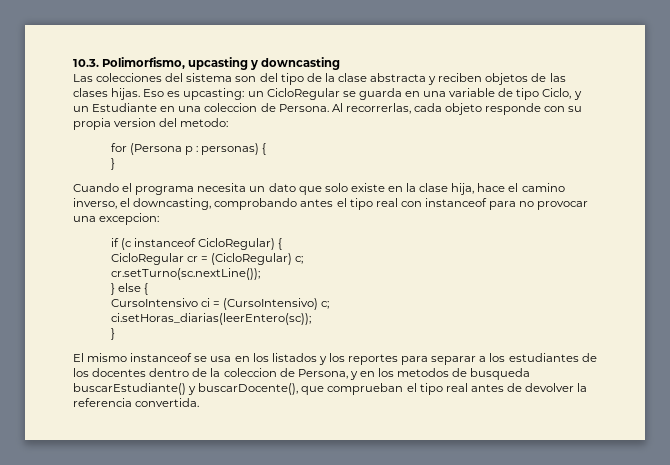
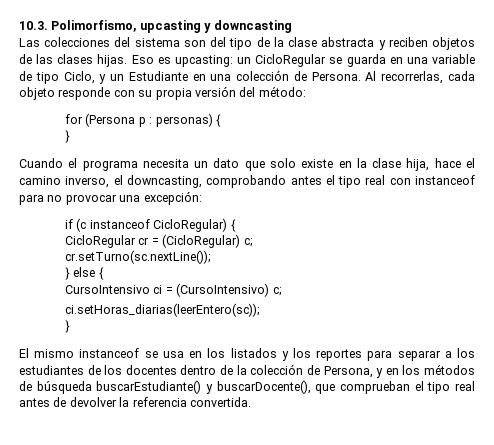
- Eso es upcasting: un CicloRegular se guarda en una variable de tipo Ciclo, y un Estudiante en una coleccion de Persona.
+ Eso es upcasting: un CicloRegular se guarda en una variable de tipo Ciclo, y un Estudiante en una colección de Persona.
- Al recorrerlas, cada objeto responde con su propia version del metodo:
+ Al recorrerlas, cada objeto responde con su propia versión del método:
- Cuando el programa necesita un dato que solo existe en la clase hija, hace el camino inverso, el downcasting, comprobando antes el tipo real con instanceof para no provocar una excepcion:
+ Cuando el programa necesita un dato que solo existe en la clase hija, hace el camino inverso, el downcasting, comprobando antes el tipo real con instanceof para no provocar una excepción:
- El mismo instanceof se usa en los listados y los reportes para separar a los estudiantes de los docentes dentro de la coleccion de Persona, y en los metodos de busqueda buscarEstudiante() y buscarDocente(), que comprueban el tipo real antes de devolver la referencia convertida.
+ El mismo instanceof se usa en los listados y los reportes para separar a los estudiantes de los docentes dentro de la colección de Persona, y en los métodos de búsqueda buscarEstudiante() y buscarDocente(), que comprueban el tipo real antes de devolver la referencia convertida.

